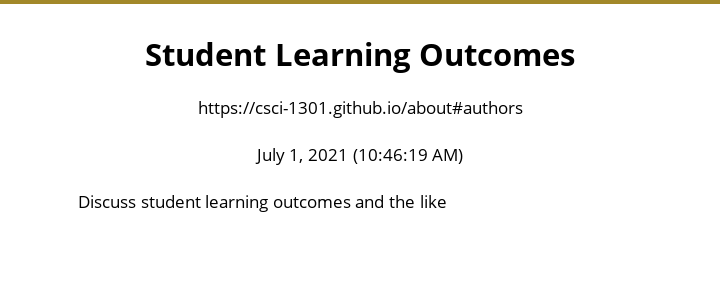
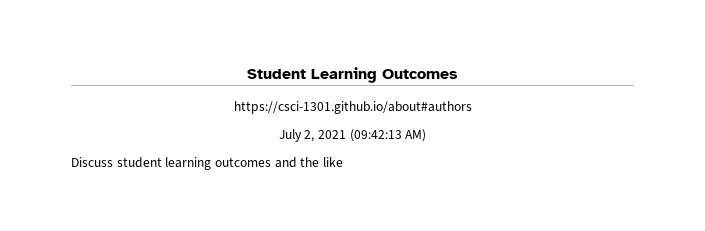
- July 1, 2021 (10:46:19 AM)
+ July 2, 2021 (09:42:13 AM)

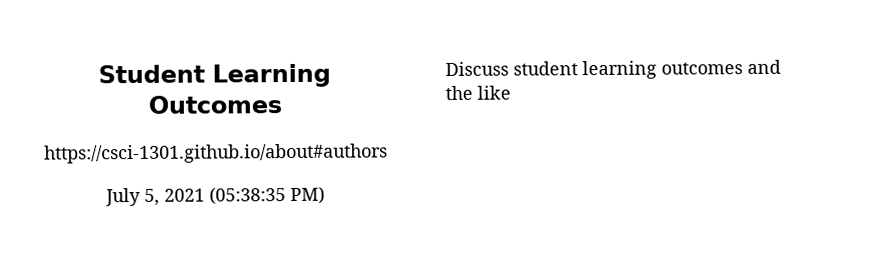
- July 2, 2021 (09:42:13 AM)
+ July 5, 2021 (05:38:35 PM)

